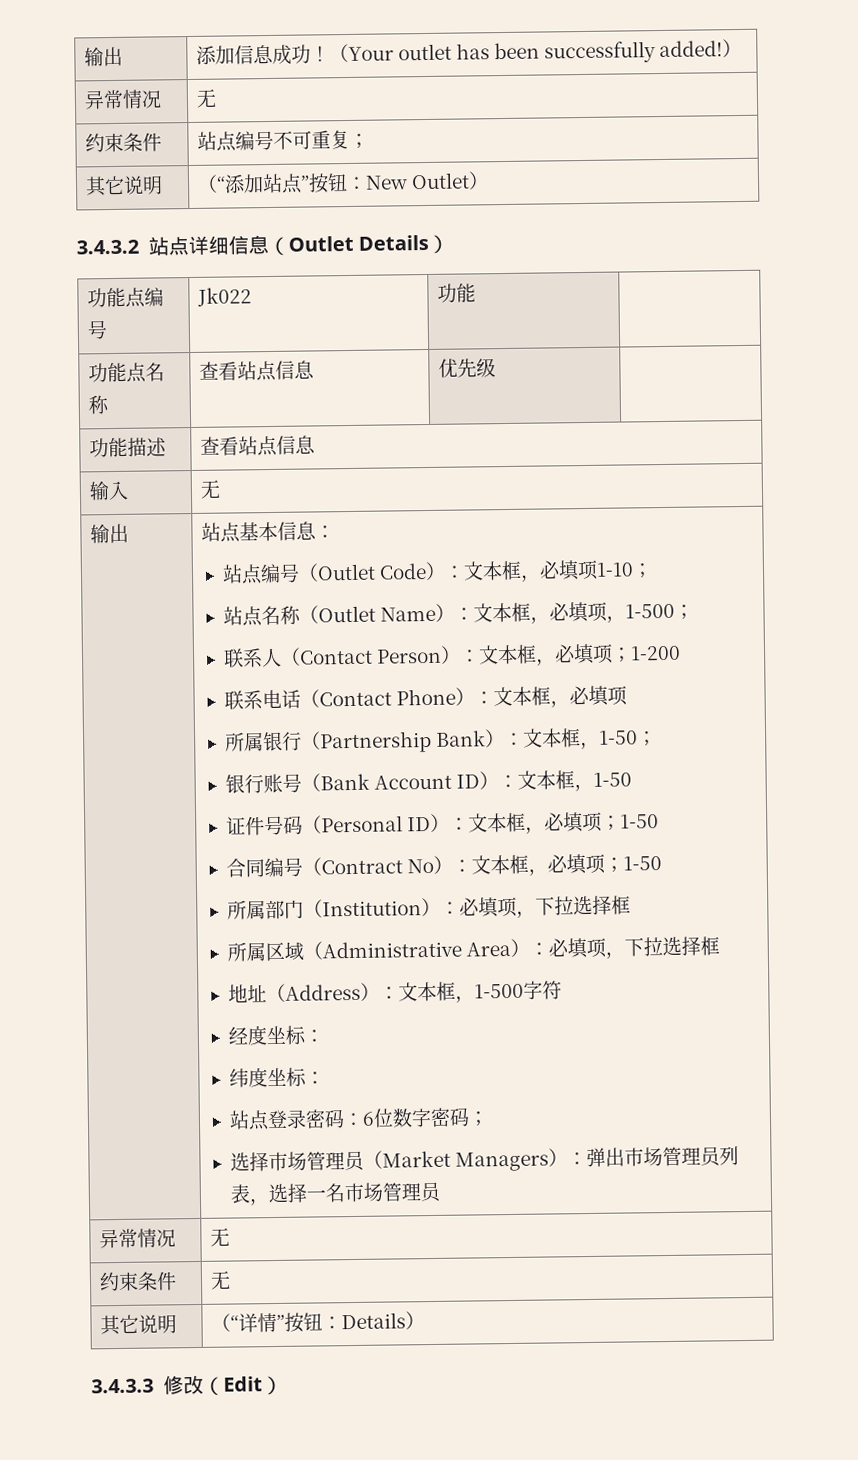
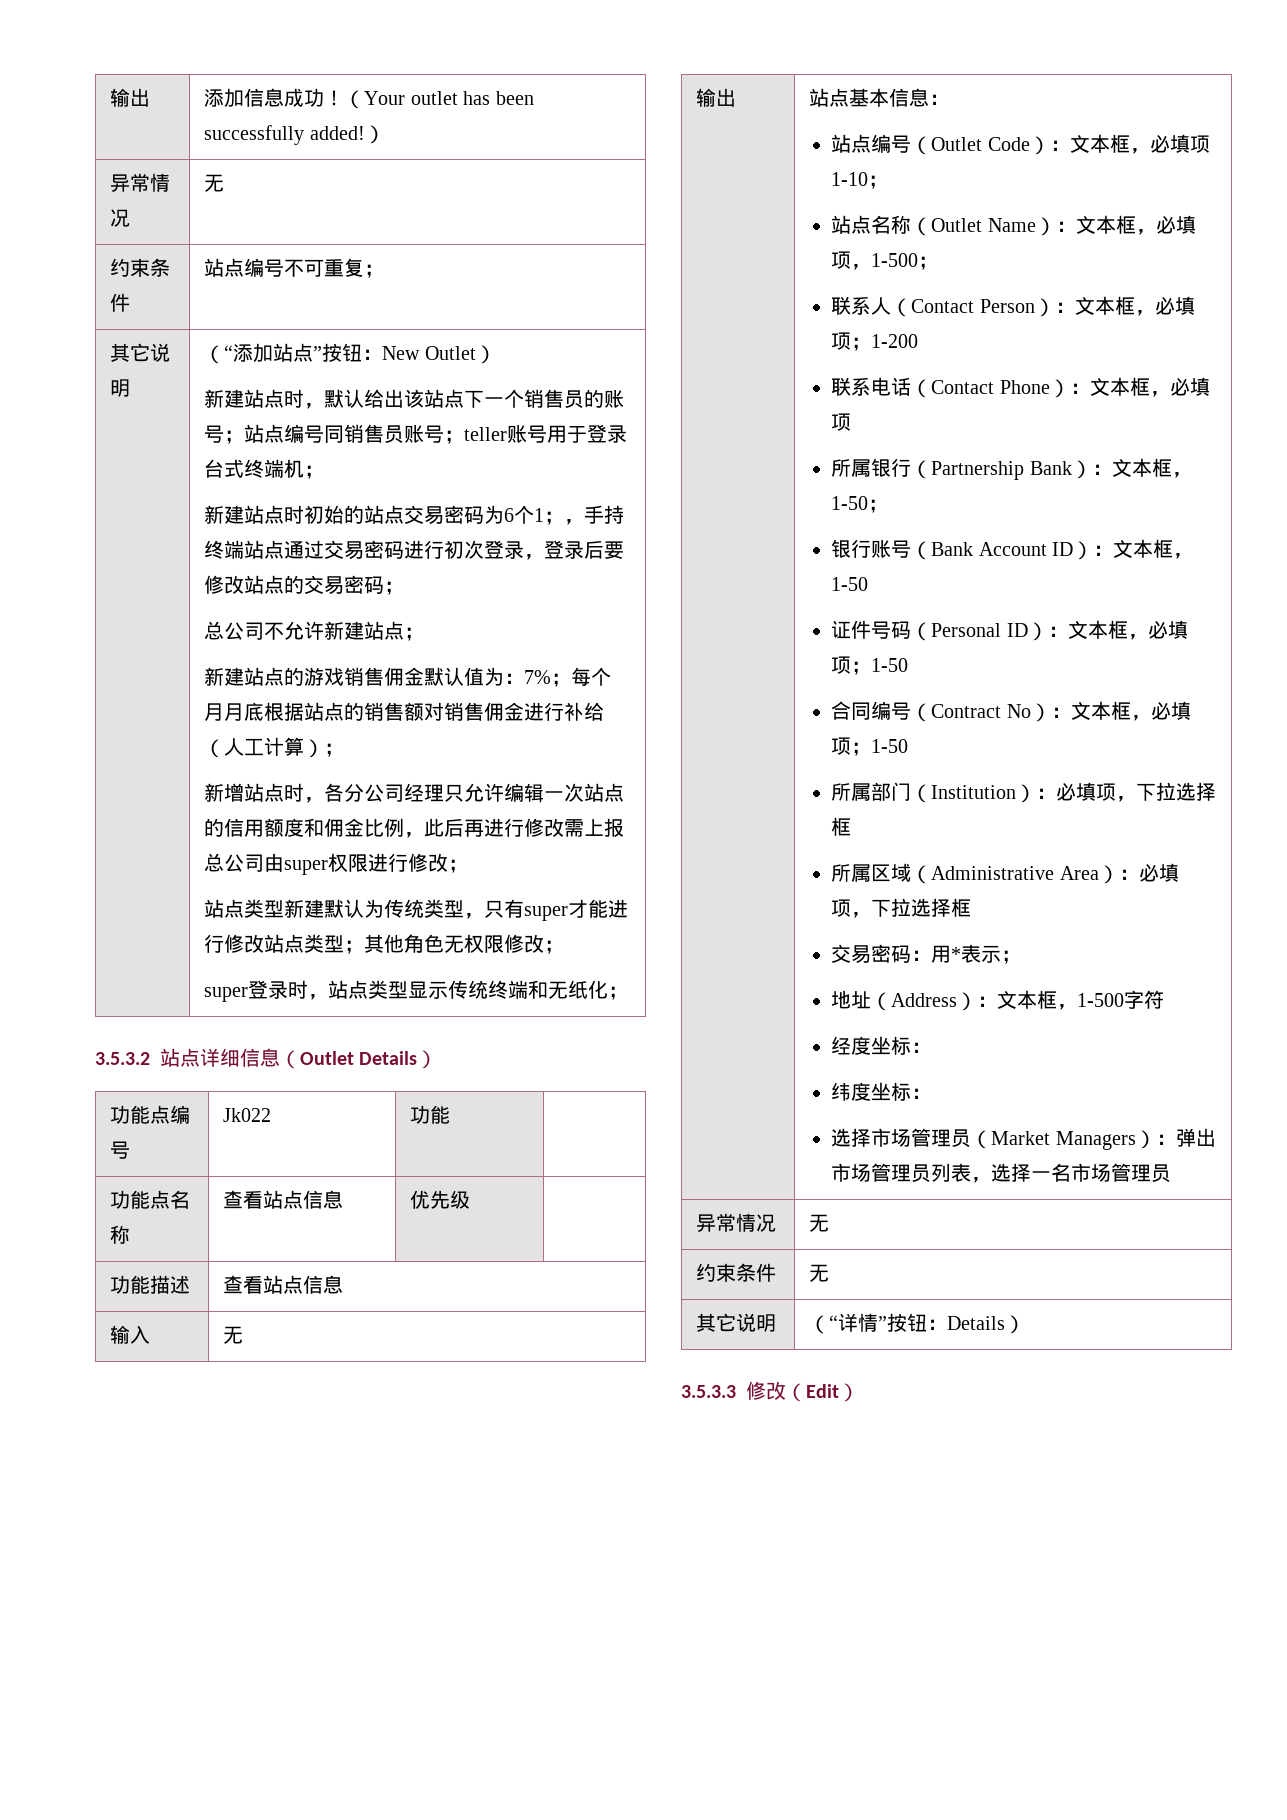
- 3.4.3.2站点详细信息（Outlet Details）
+ 新建站点时，默认给出该站点下一个销售员的账号；站点编号同销售员账号；teller账号用于登录台式终端机；
+ 新建站点时初始的站点交易密码为6个1；，手持终端站点通过交易密码进行初次登录，登录后要修改站点的交易密码；
+ 总公司不允许新建站点；
+ 新建站点的游戏销售佣金默认值为：7%；每个月月底根据站点的销售额对销售佣金进行补给（人工计算）；
+ 新增站点时，各分公司经理只允许编辑一次站点的信用额度和佣金比例，此后再进行修改需上报总公司由super权限进行修改；
+ 站点类型新建默认为传统类型，只有super才能进行修改站点类型；其他角色无权限修改；
+ super登录时，站点类型显示传统终端和无纸化；
+ 3.5.3.2站点详细信息（Outlet Details）
+ 交易密码：用*表示；
- 站点登录密码：6位数字密码；
- 3.4.3.3修改（Edit）
+ 3.5.3.3修改（Edit）

